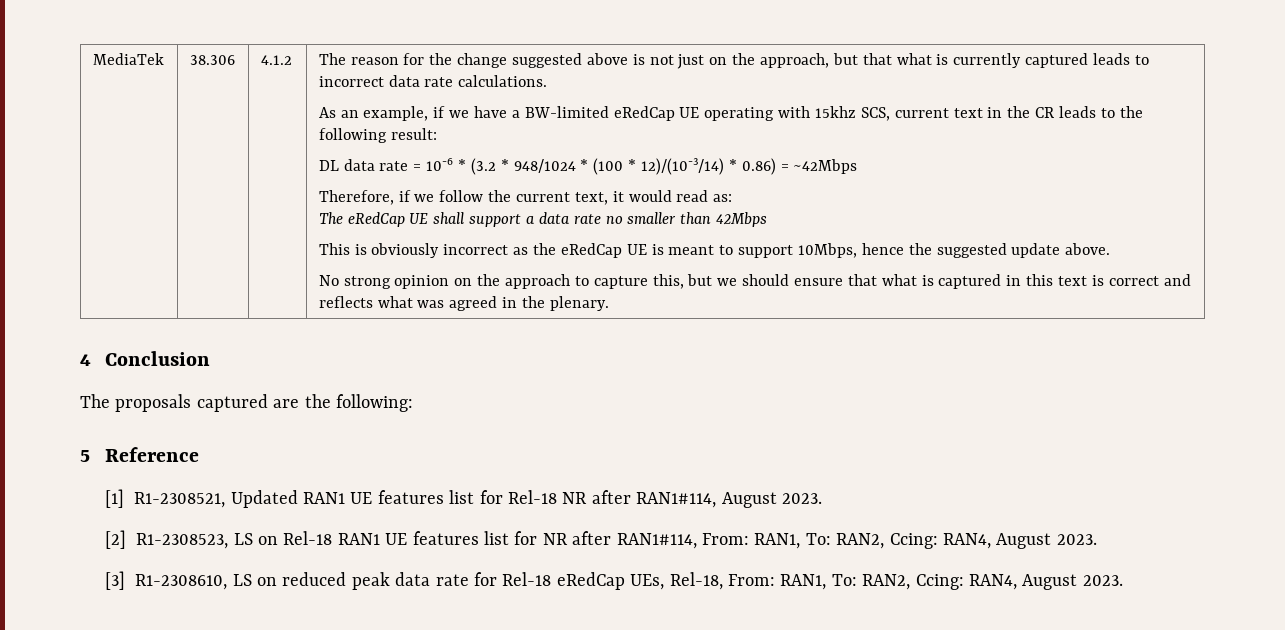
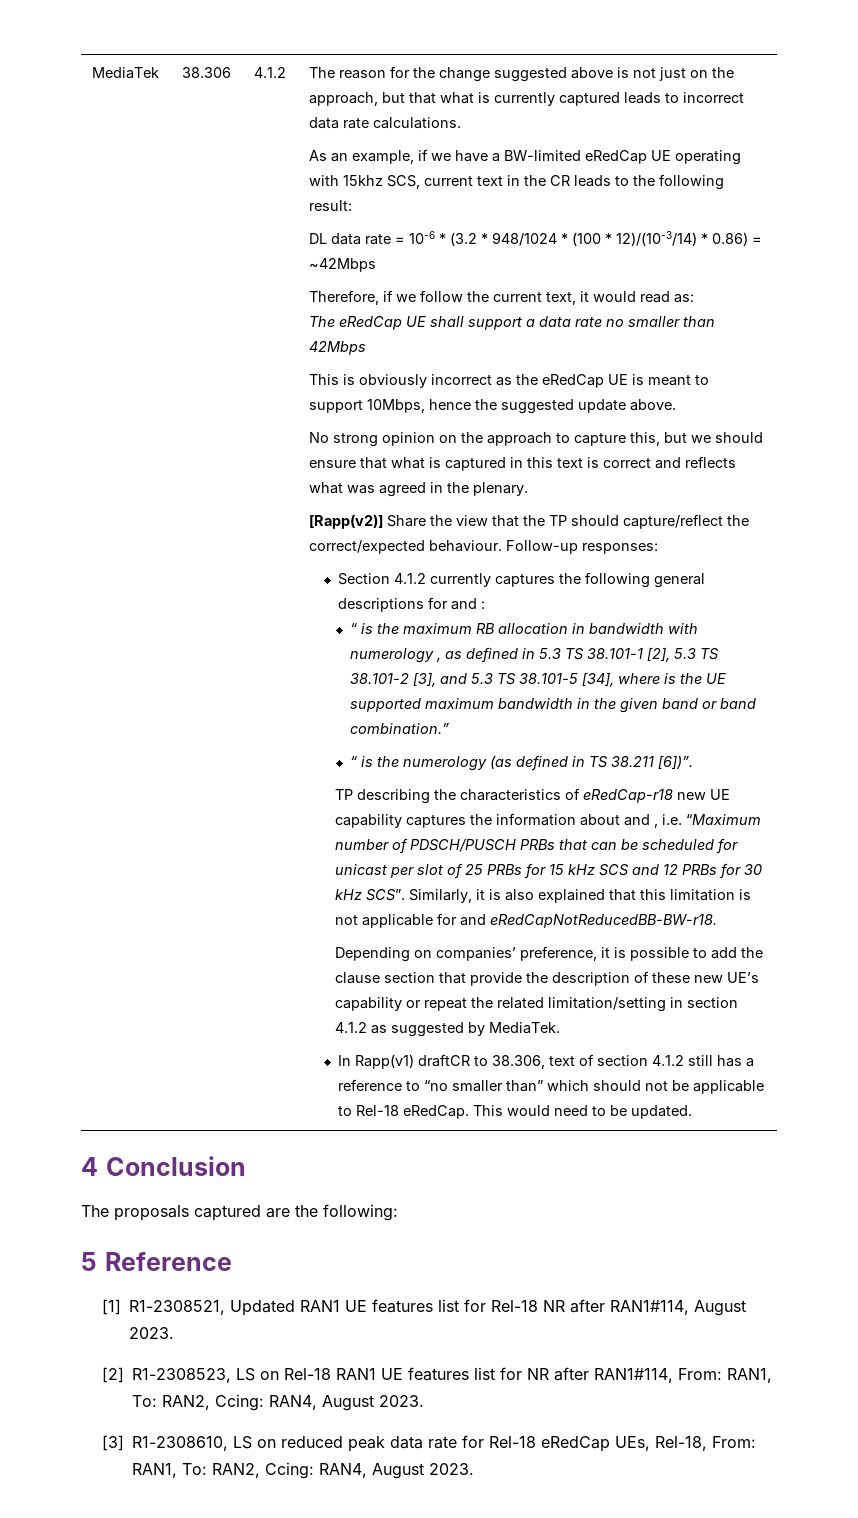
+ [Rapp(v2)] Share the view that the TP should capture/reflect the correct/expected behaviour. Follow-up responses:
+ Section 4.1.2 currently captures the following general descriptions for and :
+ “ is the maximum RB allocation in bandwidth with numerology , as defined in 5.3 TS 38.101-1 [2], 5.3 TS 38.101-2 [3], and 5.3 TS 38.101-5 [34], where is the UE supported maximum bandwidth in the given band or band combination.”
+ “ is the numerology (as defined in TS 38.211 [6])”.
+ TP describing the characteristics of eRedCap-r18 new UE capability captures the information about and , i.e. “Maximum number of PDSCH/PUSCH PRBs that can be scheduled for unicast per slot of 25 PRBs for 15 kHz SCS and 12 PRBs for 30 kHz SCS”. Similarly, it is also explained that this limitation is not applicable for and eRedCapNotReducedBB-BW-r18.
+ Depending on companies’ preference, it is possible to add the clause section that provide the description of these new UE’s capability or repeat the related limitation/setting in section 4.1.2 as suggested by MediaTek.
+ In Rapp(v1) draftCR to 38.306, text of section 4.1.2 still has a reference to “no smaller than” which should not be applicable to Rel-18 eRedCap. This would need to be updated.

